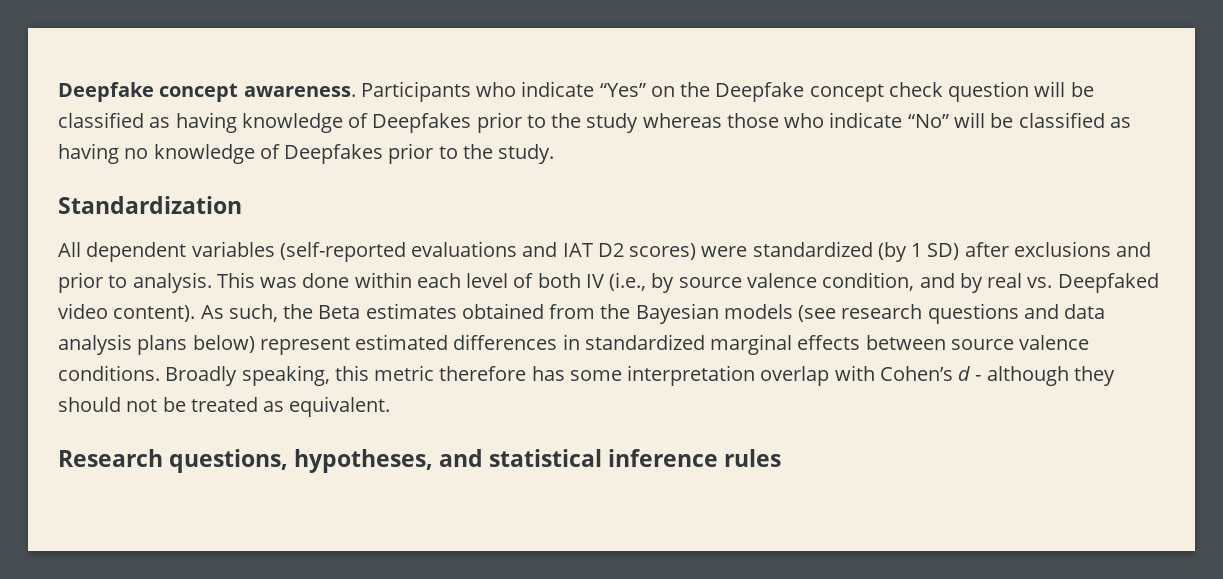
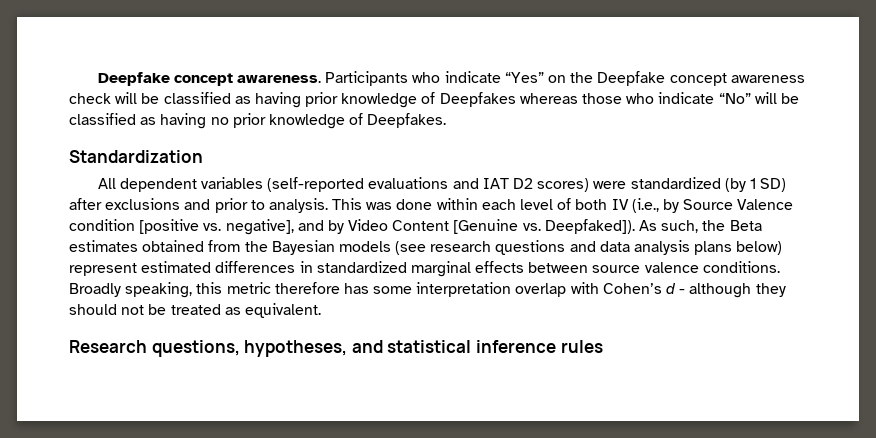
- Participants who indicate “Yes” on the Deepfake concept check question will be classified as having knowledge of Deepfakes prior to the study whereas those who indicate “No” will be classified as having no knowledge of Deepfakes prior to the study.
+ Participants who indicate “Yes” on the Deepfake concept awareness check will be classified as having prior knowledge of Deepfakes whereas those who indicate “No” will be classified as having no prior knowledge of Deepfakes.
- This was done within each level of both IV (i.e., by source valence condition, and by real vs. Deepfaked video content).
+ This was done within each level of both IV (i.e., by Source Valence condition [positive vs. negative], and by Video Content [Genuine vs. Deepfaked]).

